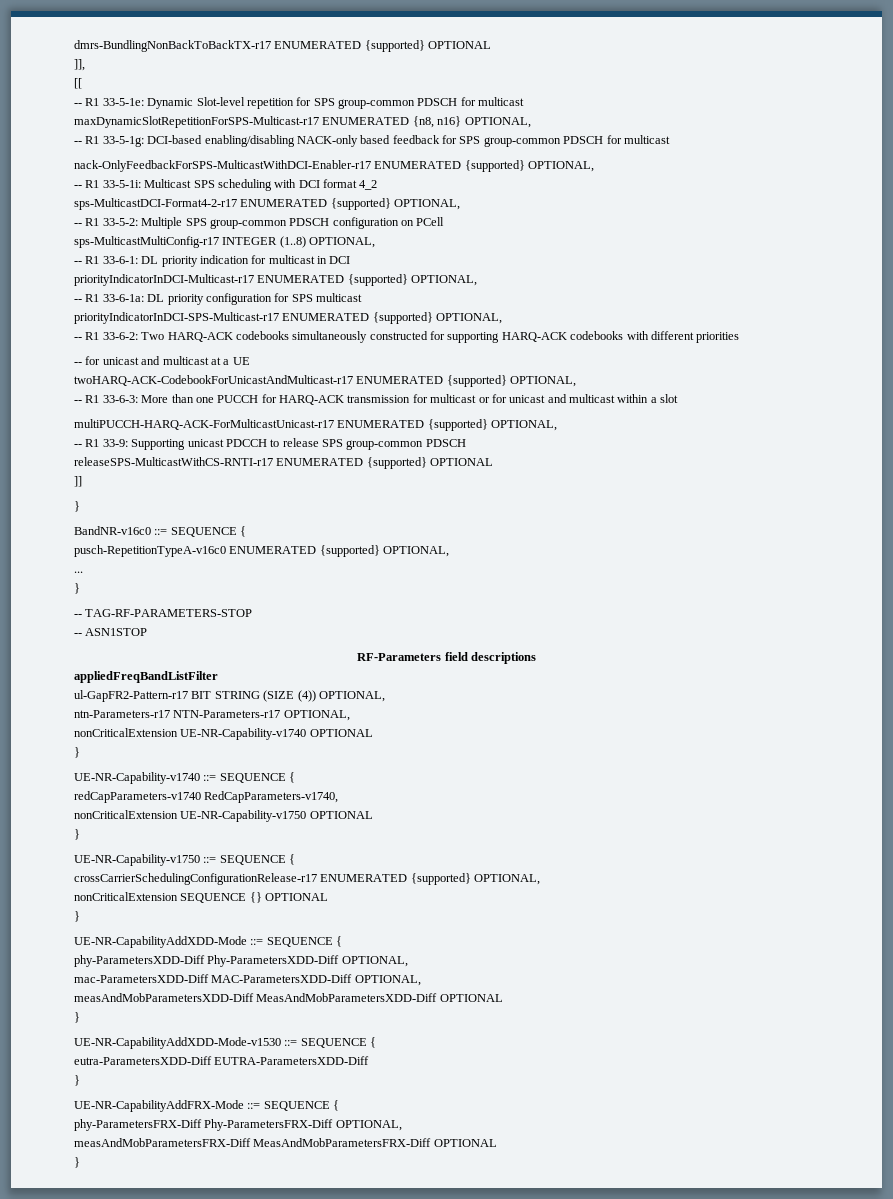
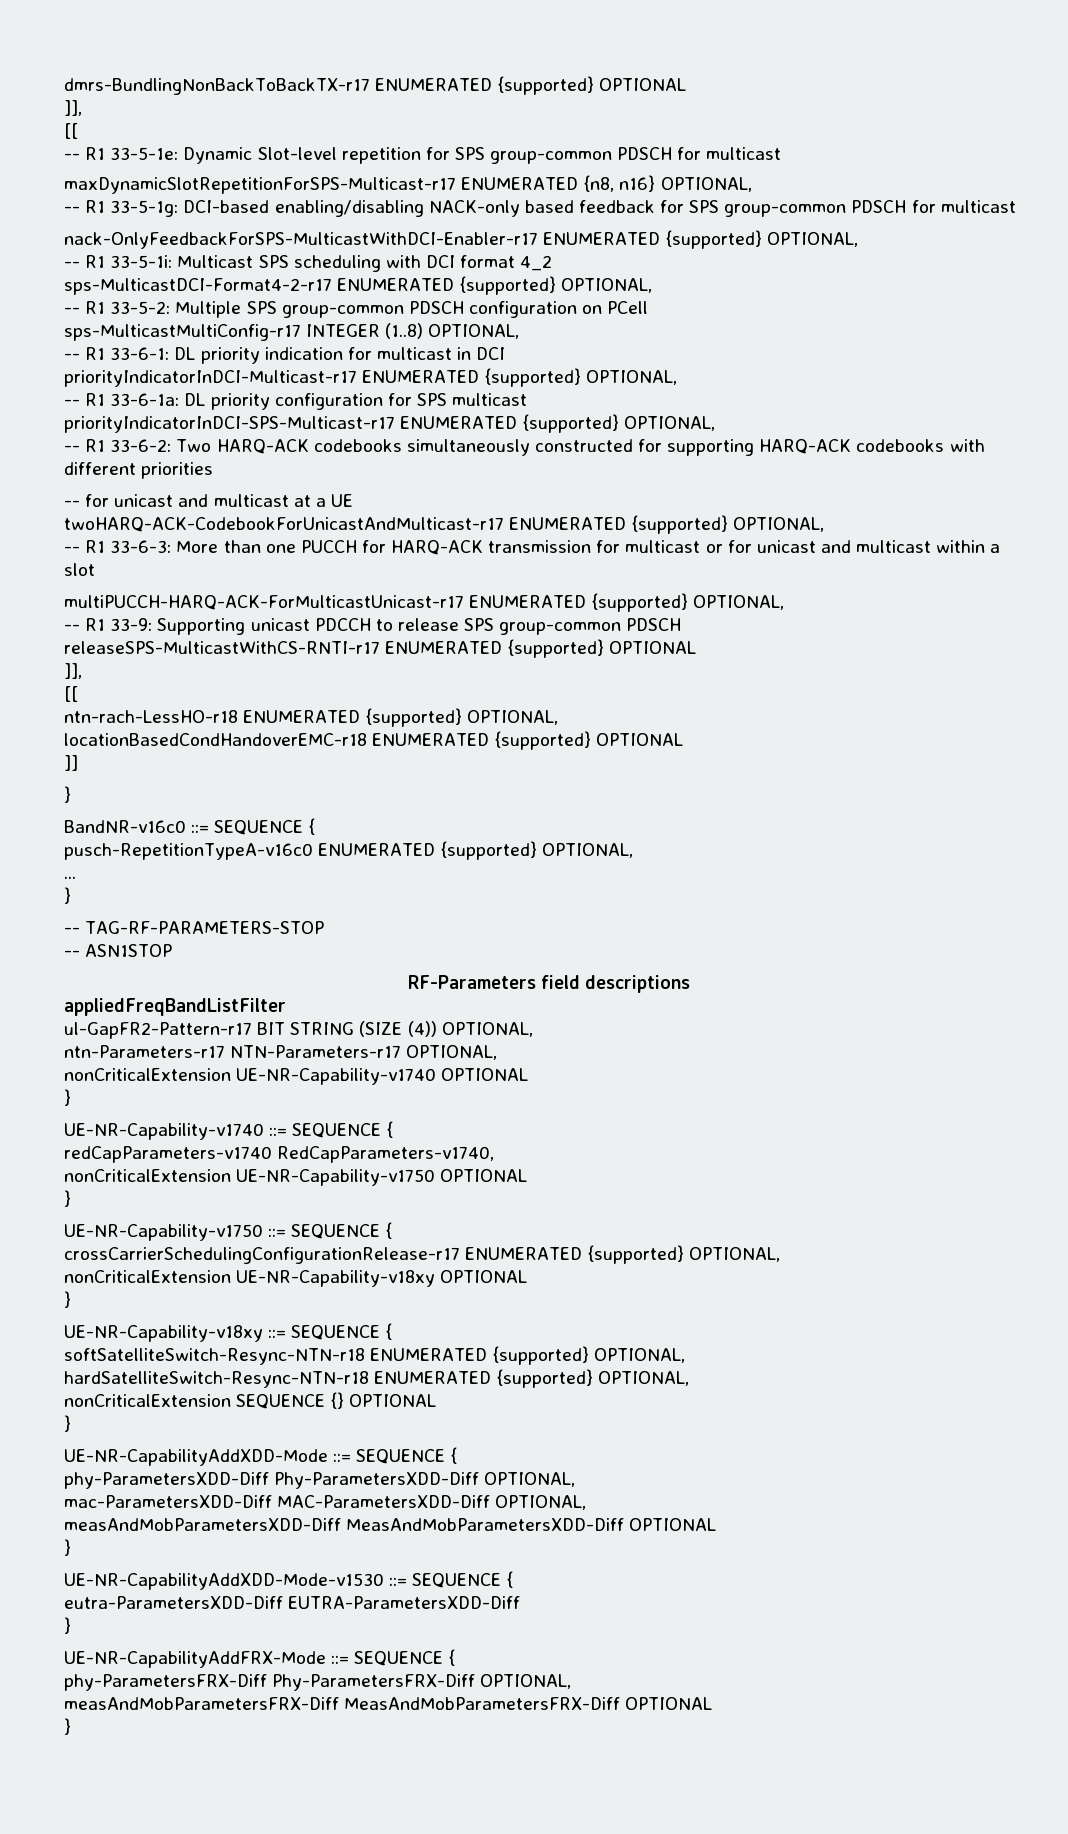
  releaseSPS-MulticastWithCS-RNTI-r17 ENUMERATED {supported} OPTIONAL
+ ]],
+ [[
+ ntn-rach-LessHO-r18 ENUMERATED {supported} OPTIONAL,
+ locationBasedCondHandoverEMC-r18 ENUMERATED {supported} OPTIONAL
+ nonCriticalExtension UE-NR-Capability-v18xy OPTIONAL
+ }
+ UE-NR-Capability-v18xy ::= SEQUENCE {
+ softSatelliteSwitch-Resync-NTN-r18 ENUMERATED {supported} OPTIONAL,
+ hardSatelliteSwitch-Resync-NTN-r18 ENUMERATED {supported} OPTIONAL,

